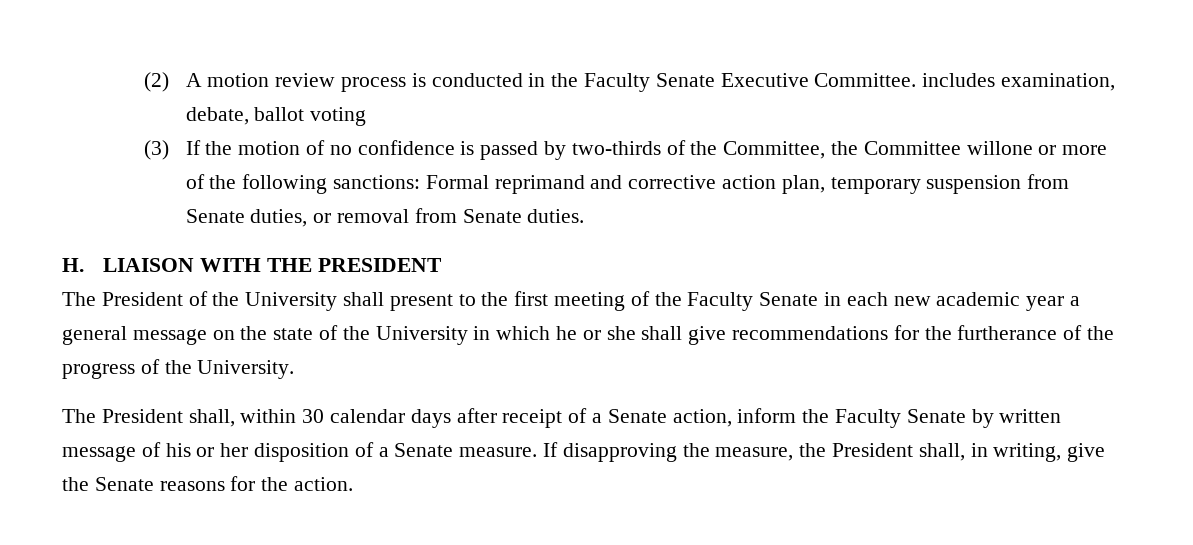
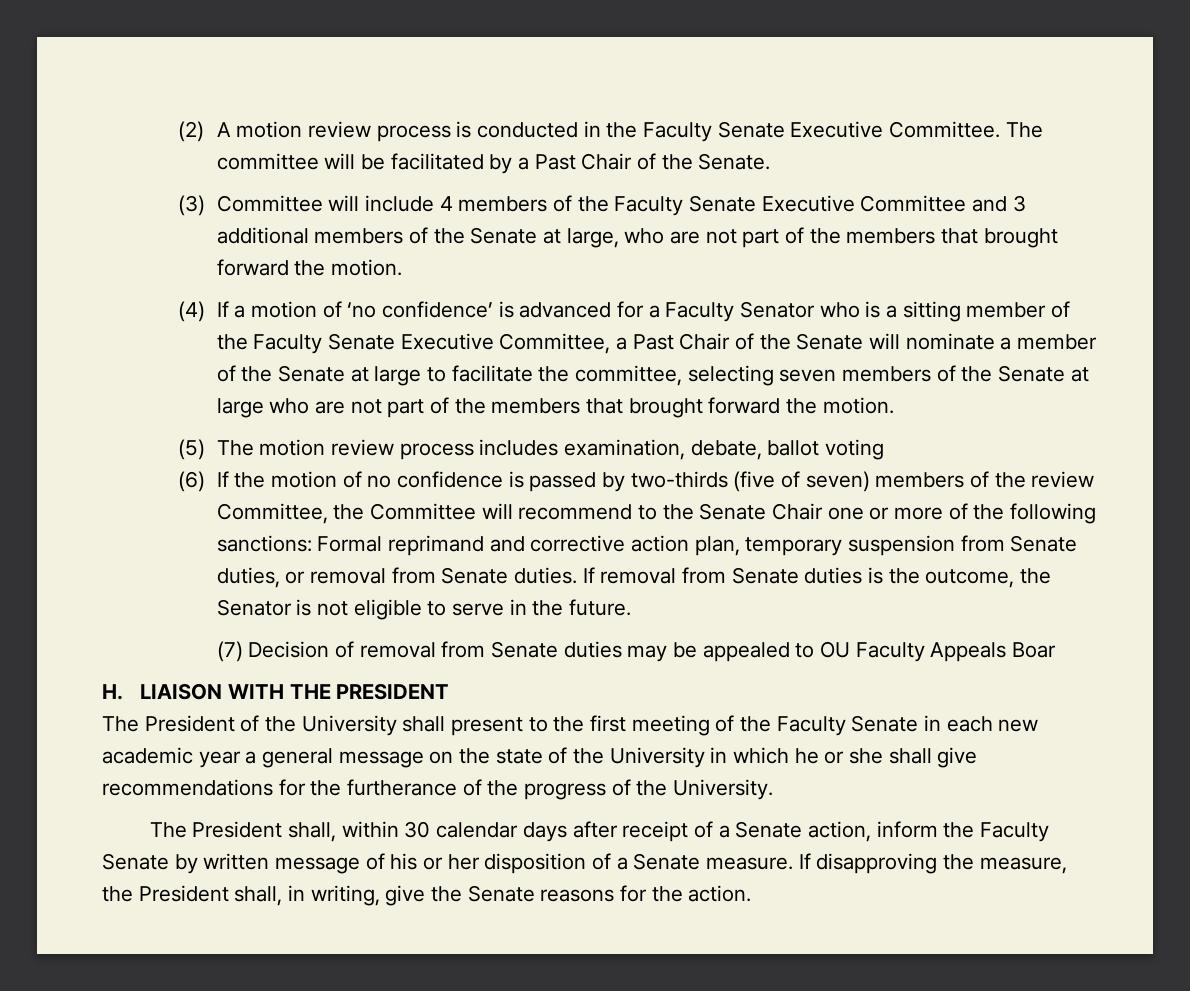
- (2) A motion review process is conducted in the Faculty Senate Executive Committee. includes examination, debate, ballot voting
+ (2) A motion review process is conducted in the Faculty Senate Executive Committee. The committee will be facilitated by a Past Chair of the Senate.
+ (3) Committee will include 4 members of the Faculty Senate Executive Committee and 3 additional members of the Senate at large, who are not part of the members that brought forward the motion.
+ (4) If a motion of ‘no confidence’ is advanced for a Faculty Senator who is a sitting member of the Faculty Senate Executive Committee, a Past Chair of the Senate will nominate a member of the Senate at large to facilitate the committee, selecting seven members of the Senate at large who are not part of the members that brought forward the motion.
+ (5) The motion review process includes examination, debate, ballot voting
- (3) If the motion of no confidence is passed by two-thirds of the Committee, the Committee willone or more of the following sanctions: Formal reprimand and corrective action plan, temporary suspension from Senate duties, or removal from Senate duties.
+ (6) If the motion of no confidence is passed by two-thirds (five of seven) members of the review Committee, the Committee will recommend to the Senate Chair one or more of the following sanctions: Formal reprimand and corrective action plan, temporary suspension from Senate duties, or removal from Senate duties. If removal from Senate duties is the outcome, the Senator is not eligible to serve in the future.
+ (7) Decision of removal from Senate duties may be appealed to OU Faculty Appeals Boar

